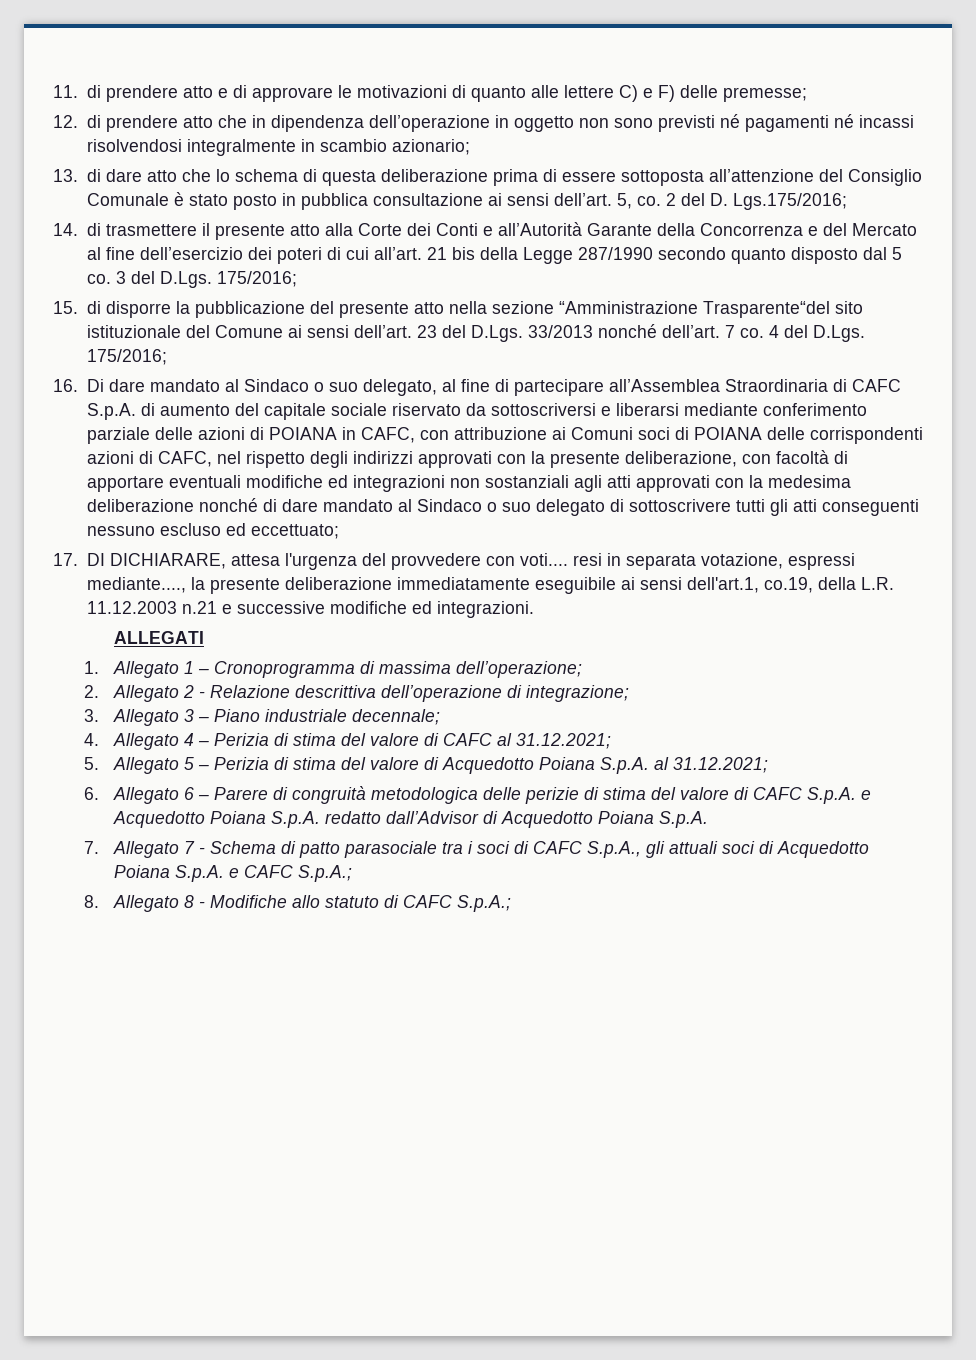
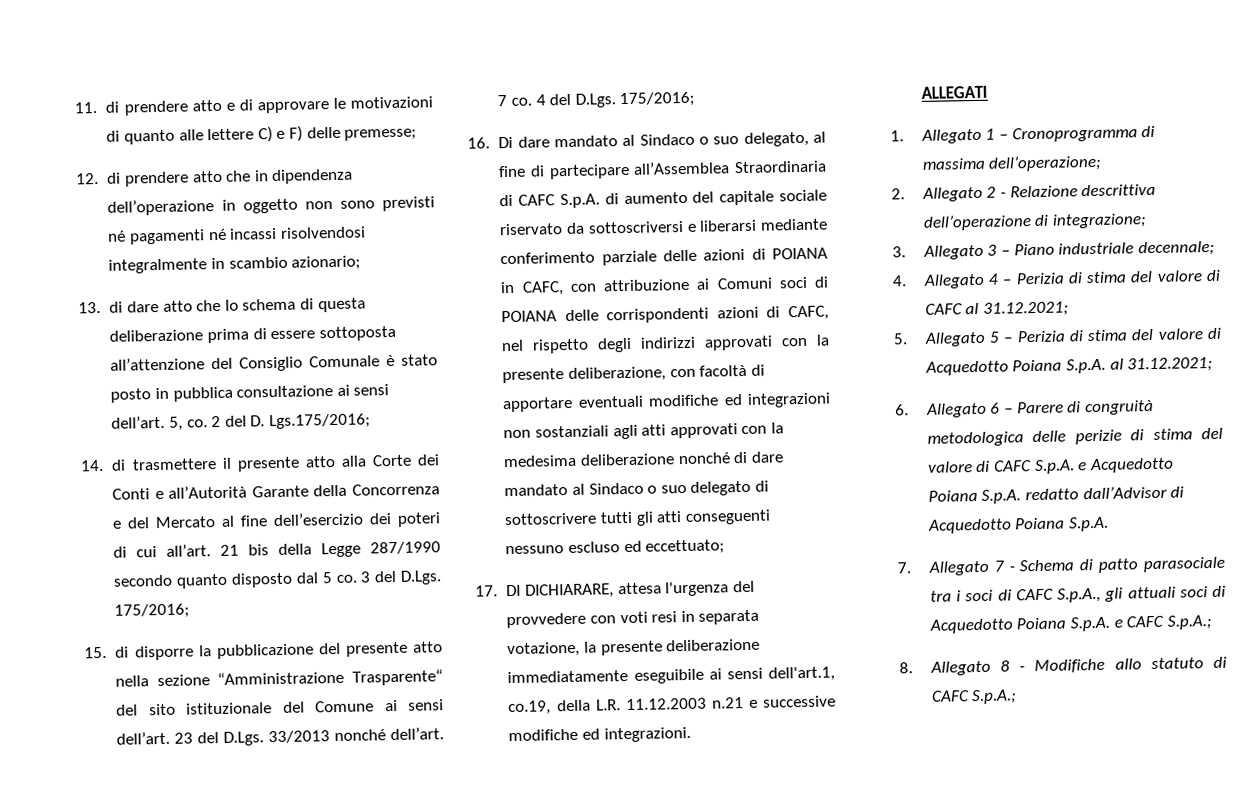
- 15. di disporre la pubblicazione del presente atto nella sezione “Amministrazione Trasparente“del sito istituzionale del Comune ai sensi dell’art.
+ 15. di disporre la pubblicazione del presente atto nella sezione “Amministrazione Trasparente“ del sito istituzionale del Comune ai sensi dell’art.
- 17. DI DICHIARARE, attesa l'urgenza del provvedere con voti.... resi in separata votazione, espressi mediante...., la presente deliberazione immediatamente eseguibile ai sensi dell'art.1, co.19, della L.R. 11.12.2003 n.21 e successive modifiche ed integrazioni.
+ 17. DI DICHIARARE, attesa l'urgenza del provvedere con voti resi in separata votazione, la presente deliberazione immediatamente eseguibile ai sensi dell'art.1, co.19, della L.R. 11.12.2003 n.21 e successive modifiche ed integrazioni.

